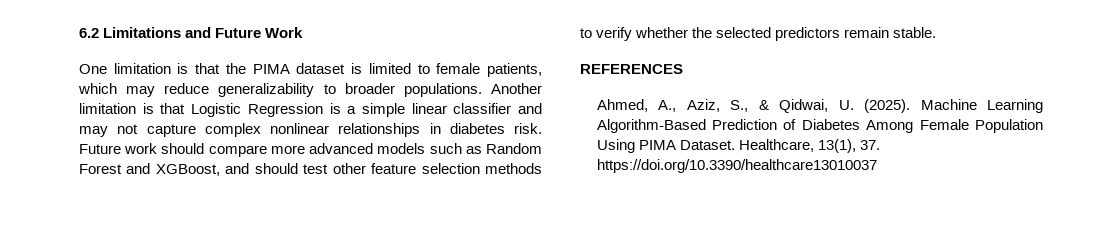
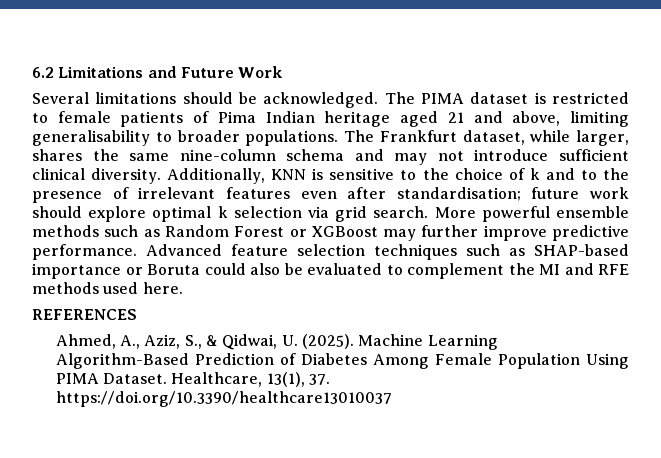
- One limitation is that the PIMA dataset is limited to female patients, which may reduce generalizability to broader populations. Another limitation is that Logistic Regression is a simple linear classifier and may not capture complex nonlinear relationships in diabetes risk. Future work should compare more advanced models such as Random Forest and XGBoost, and should test other feature selection methods to verify whether the selected predictors remain stable.
+ Several limitations should be acknowledged. The PIMA dataset is restricted to female patients of Pima Indian heritage aged 21 and above, limiting generalisability to broader populations. The Frankfurt dataset, while larger, shares the same nine-column schema and may not introduce sufficient clinical diversity. Additionally, KNN is sensitive to the choice of k and to the presence of irrelevant features even after standardisation; future work should explore optimal k selection via grid search. More powerful ensemble methods such as Random Forest or XGBoost may further improve predictive performance. Advanced feature selection techniques such as SHAP-based importance or Boruta could also be evaluated to complement the MI and RFE methods used here.

